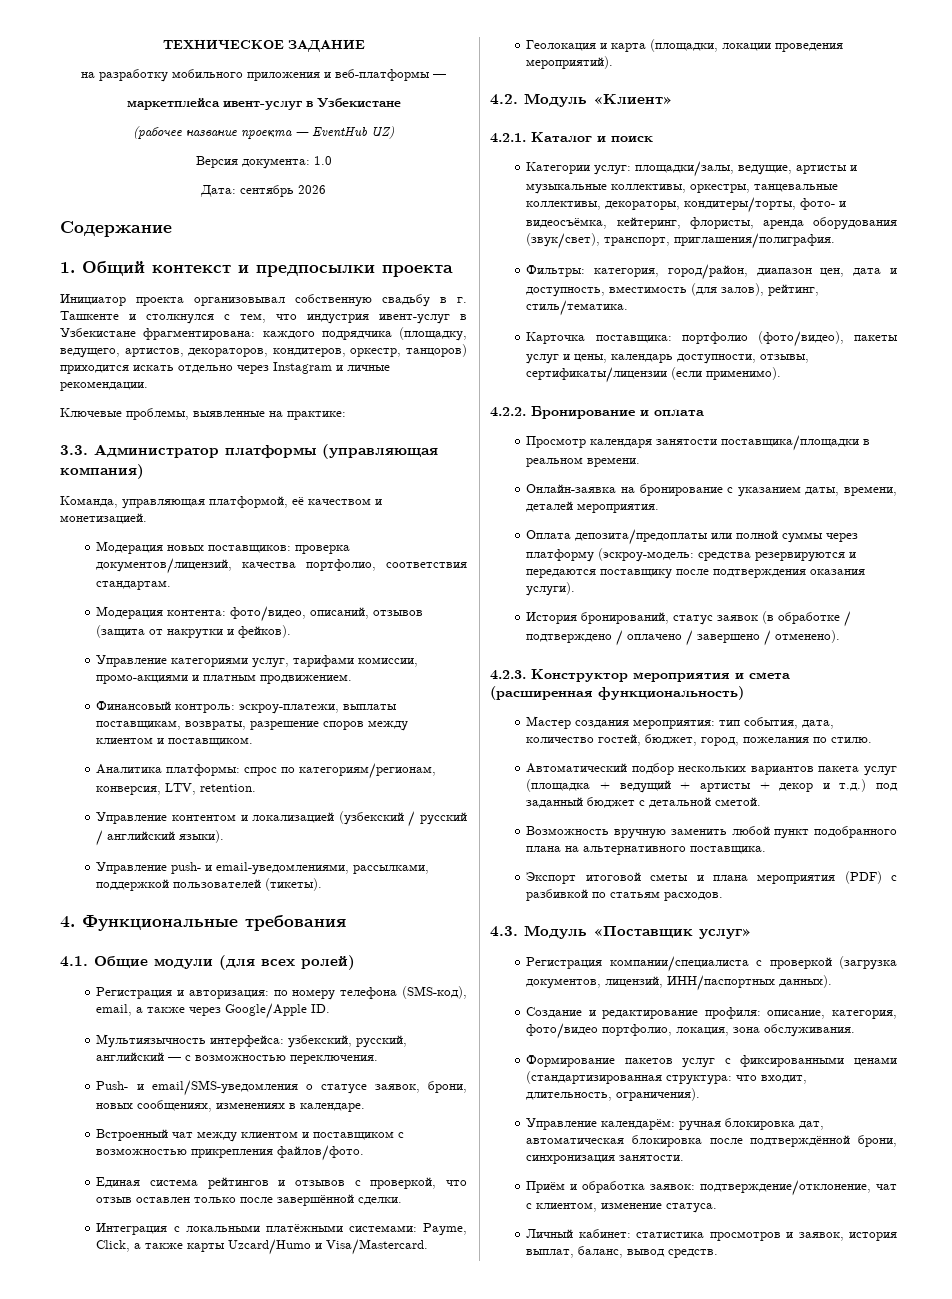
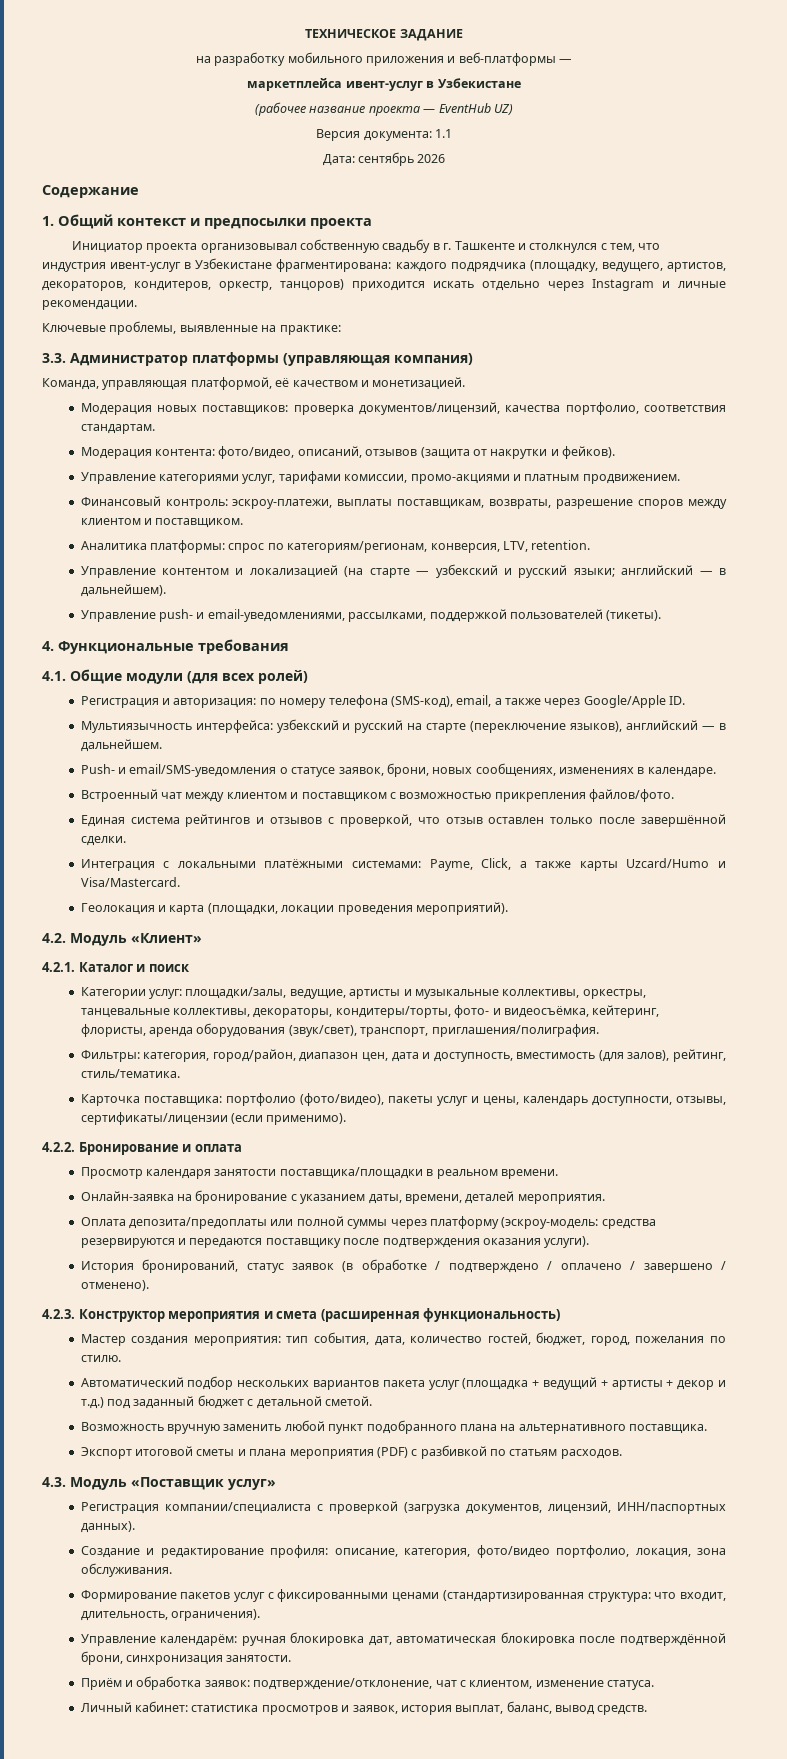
- Версия документа: 1.0
+ Версия документа: 1.1
- Управление контентом и локализацией (узбекский / русский / английский языки).
+ Управление контентом и локализацией (на старте — узбекский и русский языки; английский — в дальнейшем).
- Мультиязычность интерфейса: узбекский, русский, английский — с возможностью переключения.
+ Мультиязычность интерфейса: узбекский и русский на старте (переключение языков), английский — в дальнейшем.

